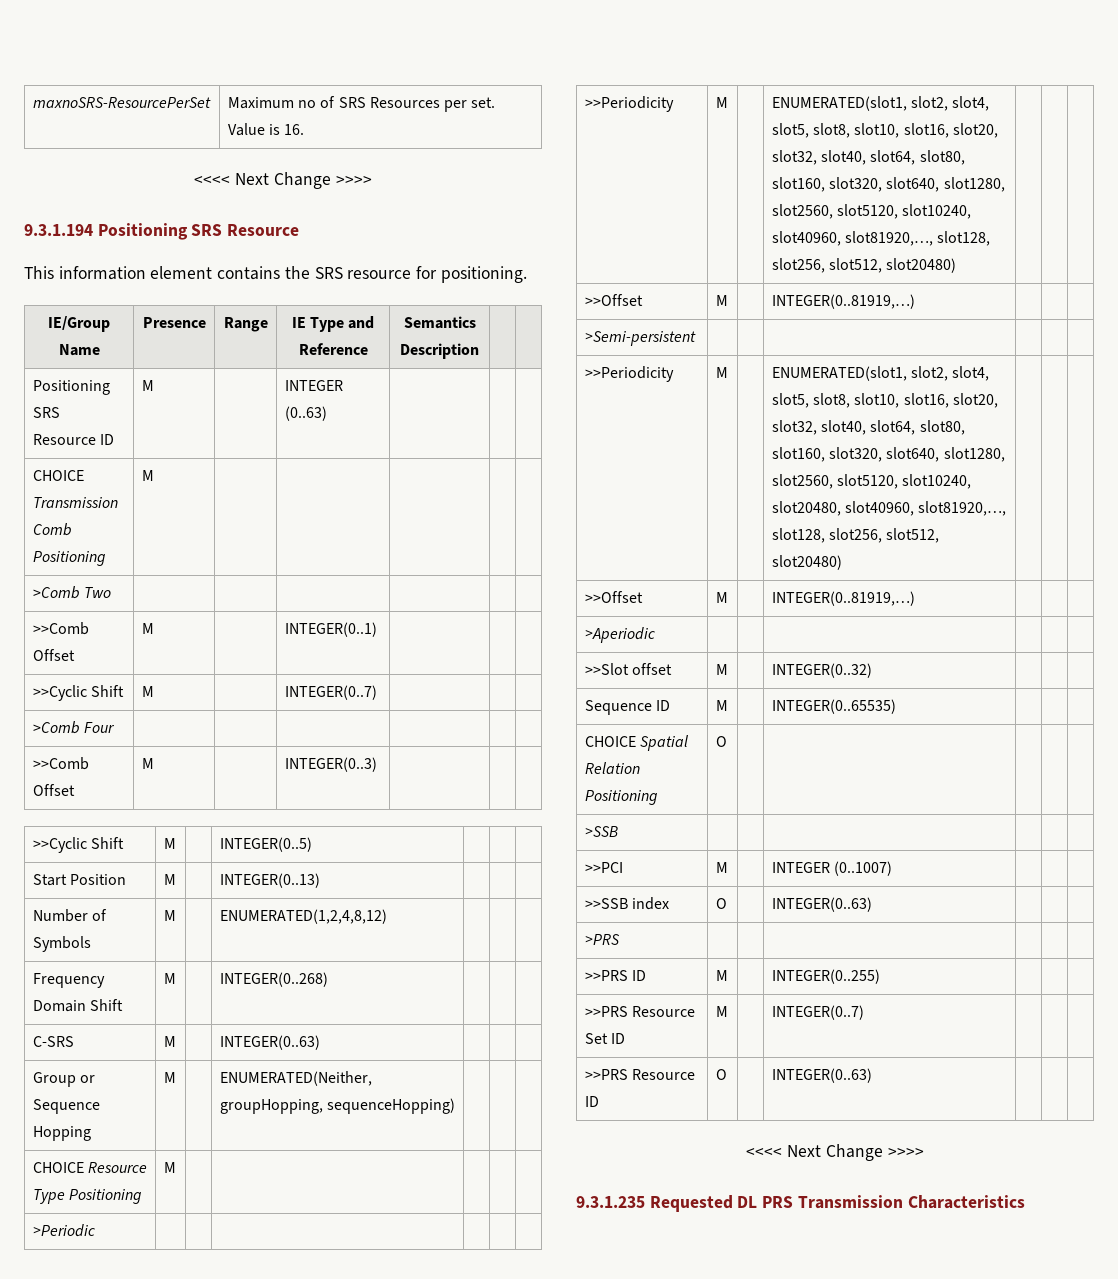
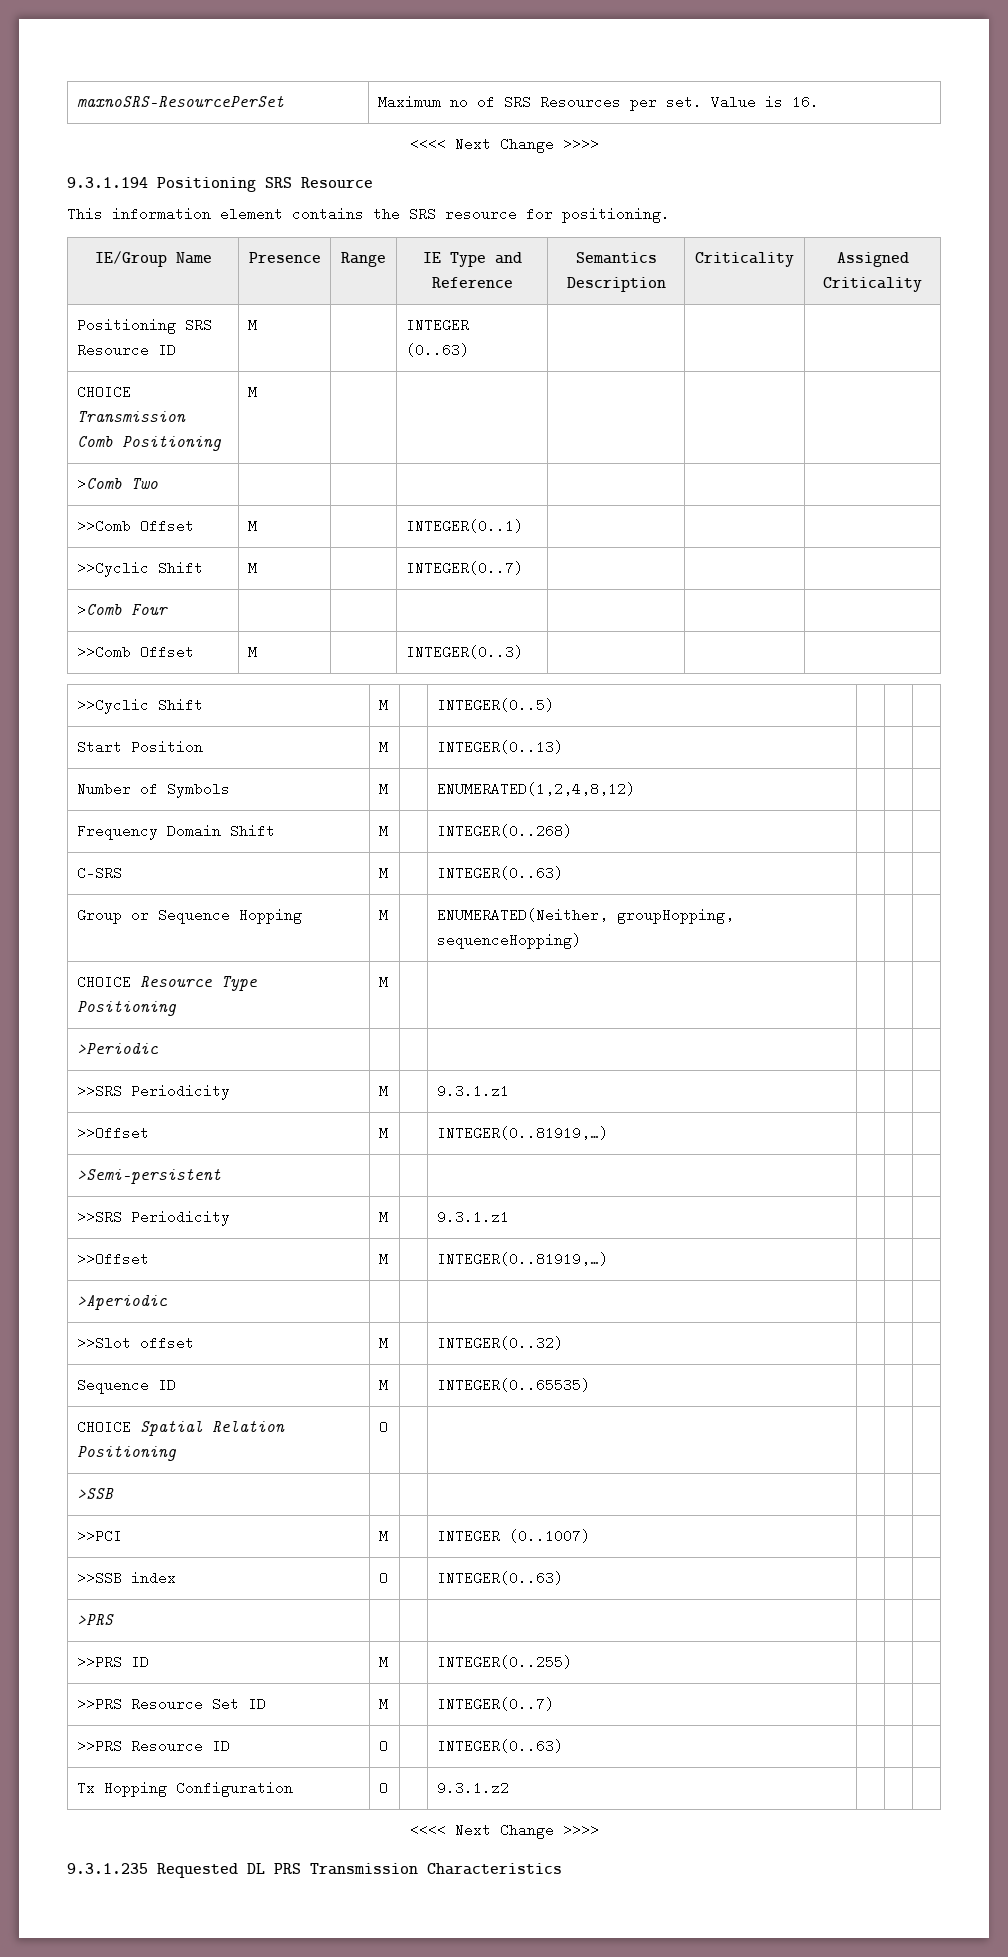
- IE/Group Name | Presence | Range | IE Type and Reference | Semantics Description | |
+ IE/Group Name | Presence | Range | IE Type and Reference | Semantics Description | Criticality | Assigned Criticality
  >Periodic | | | | | |
- >>Periodicity | M | | ENUMERATED(slot1, slot2, slot4, slot5, slot8, slot10, slot16, slot20, slot32, slot40, slot64, slot80, slot160, slot320, slot640, slot1280, slot2560, slot5120, slot10240, slot40960, slot81920,…, slot128, slot256, slot512, slot20480) | | |
+ >>SRS Periodicity | M | | 9.3.1.z1 | | |
  >Semi-persistent | | | | | |
- >>Periodicity | M | | ENUMERATED(slot1, slot2, slot4, slot5, slot8, slot10, slot16, slot20, slot32, slot40, slot64, slot80, slot160, slot320, slot640, slot1280, slot2560, slot5120, slot10240, slot20480, slot40960, slot81920,…, slot128, slot256, slot512, slot20480) | | |
+ >>SRS Periodicity | M | | 9.3.1.z1 | | |
+ Tx Hopping Configuration | O | | 9.3.1.z2 | | |

